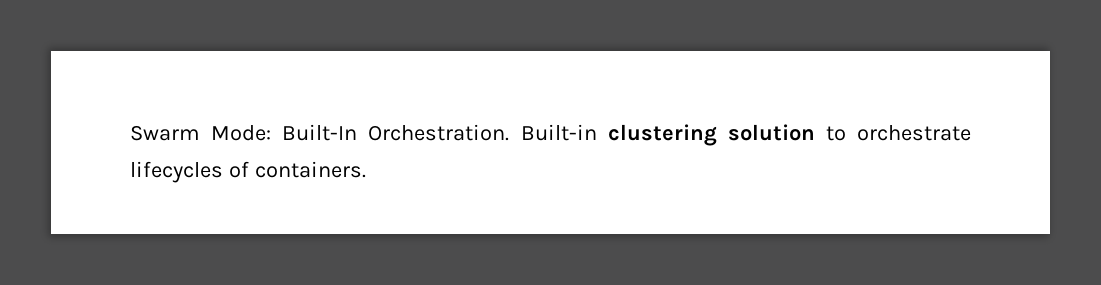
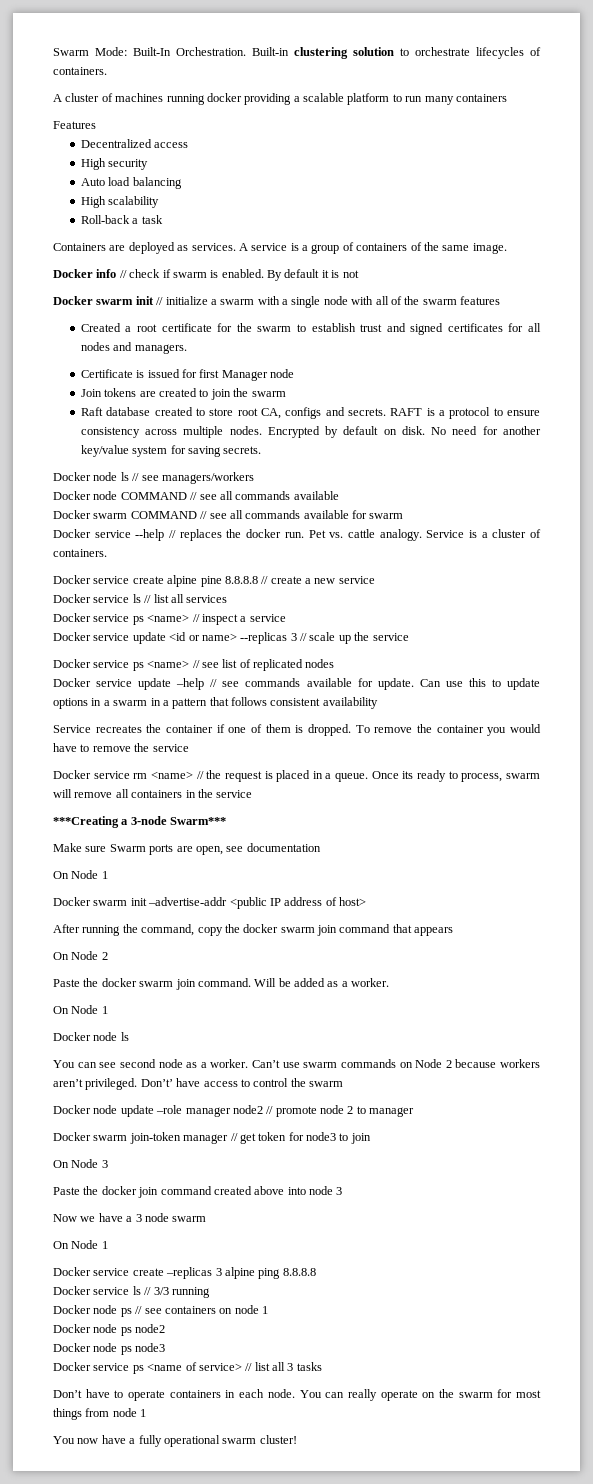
+ A cluster of machines running docker providing a scalable platform to run many containers
+ Features
+ Decentralized access
+ High security
+ Auto load balancing
+ High scalability
+ Roll-back a task
+ Containers are deployed as services. A service is a group of containers of the same image.
+ Docker info // check if swarm is enabled. By default it is not
+ Docker swarm init // initialize a swarm with a single node with all of the swarm features
+ Created a root certificate for the swarm to establish trust and signed certificates for all nodes and managers.
+ Certificate is issued for first Manager node
+ Join tokens are created to join the swarm
+ Raft database created to store root CA, configs and secrets. RAFT is a protocol to ensure consistency across multiple nodes. Encrypted by default on disk. No need for another key/value system for saving secrets.
+ Docker node ls // see managers/workers
+ Docker node COMMAND // see all commands available
+ Docker swarm COMMAND // see all commands available for swarm
+ Docker service --help // replaces the docker run. Pet vs. cattle analogy. Service is a cluster of containers.
+ Docker service create alpine pine 8.8.8.8 // create a new service
+ Docker service ls // list all services
+ Docker service ps <name> // inspect a service
+ Docker service update <id or name> --replicas 3 // scale up the service
+ Docker service ps <name> // see list of replicated nodes
+ Docker service update –help // see commands available for update. Can use this to update options in a swarm in a pattern that follows consistent availability
+ Service recreates the container if one of them is dropped. To remove the container you would have to remove the service
+ Docker service rm <name> // the request is placed in a queue. Once its ready to process, swarm will remove all containers in the service
+ ***Creating a 3-node Swarm***
+ Make sure Swarm ports are open, see documentation
+ On Node 1
+ Docker swarm init –advertise-addr <public IP address of host>
+ After running the command, copy the docker swarm join command that appears
+ On Node 2
+ Paste the docker swarm join command. Will be added as a worker.
+ On Node 1
+ Docker node ls
+ You can see second node as a worker. Can’t use swarm commands on Node 2 because workers aren’t privileged. Don’t’ have access to control the swarm
+ Docker node update –role manager node2 // promote node 2 to manager
+ Docker swarm join-token manager // get token for node3 to join
+ On Node 3
+ Paste the docker join command created above into node 3
+ Now we have a 3 node swarm
+ On Node 1
+ Docker service create –replicas 3 alpine ping 8.8.8.8
+ Docker service ls // 3/3 running
+ Docker node ps // see containers on node 1
+ Docker node ps node2
+ Docker node ps node3
+ Docker service ps <name of service> // list all 3 tasks
+ Don’t have to operate containers in each node. You can really operate on the swarm for most things from node 1
+ You now have a fully operational swarm cluster!

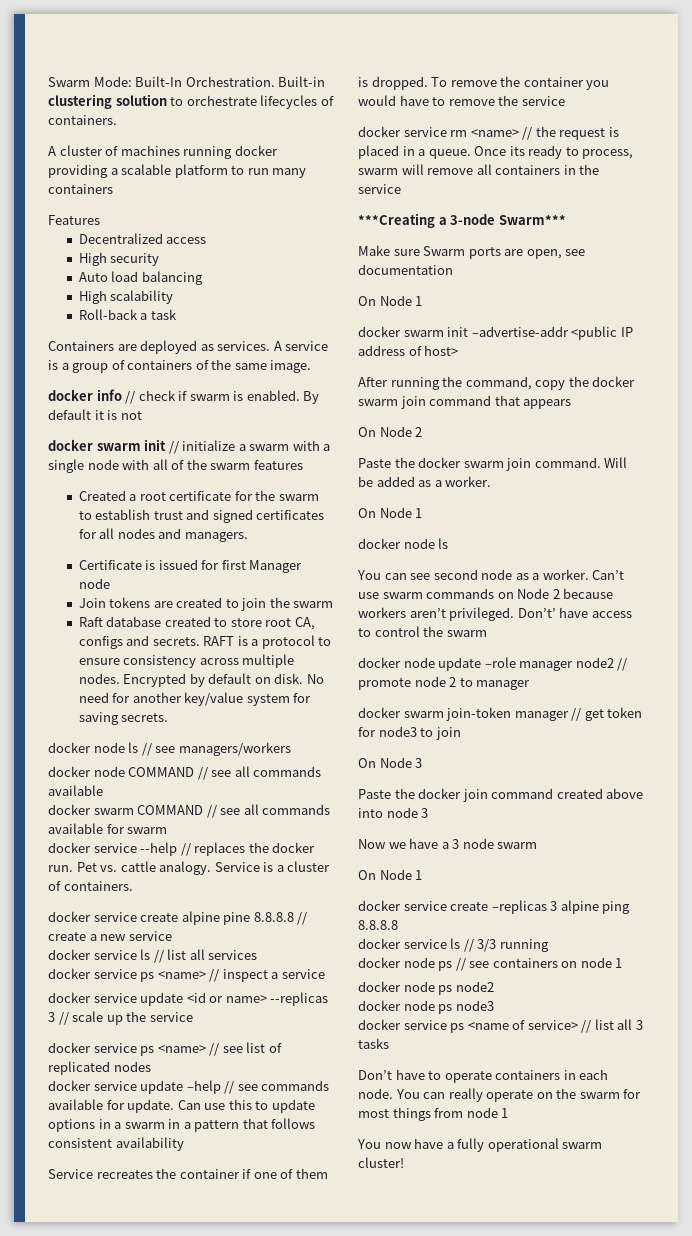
- Docker info // check if swarm is enabled.
+ docker info // check if swarm is enabled.
- Docker swarm init // initialize a swarm with a single node with all of the swarm features
+ docker swarm init // initialize a swarm with a single node with all of the swarm features
- Docker node ls // see managers/workers
+ docker node ls // see managers/workers
- Docker node COMMAND // see all commands available
+ docker node COMMAND // see all commands available
- Docker swarm COMMAND // see all commands available for swarm
+ docker swarm COMMAND // see all commands available for swarm
- Docker service --help // replaces the docker run.
+ docker service --help // replaces the docker run.
- Docker service create alpine pine 8.8.8.8 // create a new service
+ docker service create alpine pine 8.8.8.8 // create a new service
- Docker service ls // list all services
+ docker service ls // list all services
- Docker service ps <name> // inspect a service
+ docker service ps <name> // inspect a service
- Docker service update <id or name> --replicas 3 // scale up the service
+ docker service update <id or name> --replicas 3 // scale up the service
- Docker service ps <name> // see list of replicated nodes
+ docker service ps <name> // see list of replicated nodes
- Docker service update –help // see commands available for update.
+ docker service update –help // see commands available for update.
- Docker service rm <name> // the request is placed in a queue.
+ docker service rm <name> // the request is placed in a queue.
- Docker swarm init –advertise-addr <public IP address of host>
+ docker swarm init –advertise-addr <public IP address of host>
  Will be added as a worker.
  On Node 1
- Docker node ls
+ docker node ls
- Docker node update –role manager node2 // promote node 2 to manager
+ docker node update –role manager node2 // promote node 2 to manager
- Docker swarm join-token manager // get token for node3 to join
+ docker swarm join-token manager // get token for node3 to join
- Docker service create –replicas 3 alpine ping 8.8.8.8
+ docker service create –replicas 3 alpine ping 8.8.8.8
- Docker service ls // 3/3 running
+ docker service ls // 3/3 running
- Docker node ps // see containers on node 1
+ docker node ps // see containers on node 1
- Docker node ps node2
+ docker node ps node2
- Docker node ps node3
+ docker node ps node3
- Docker service ps <name of service> // list all 3 tasks
+ docker service ps <name of service> // list all 3 tasks

